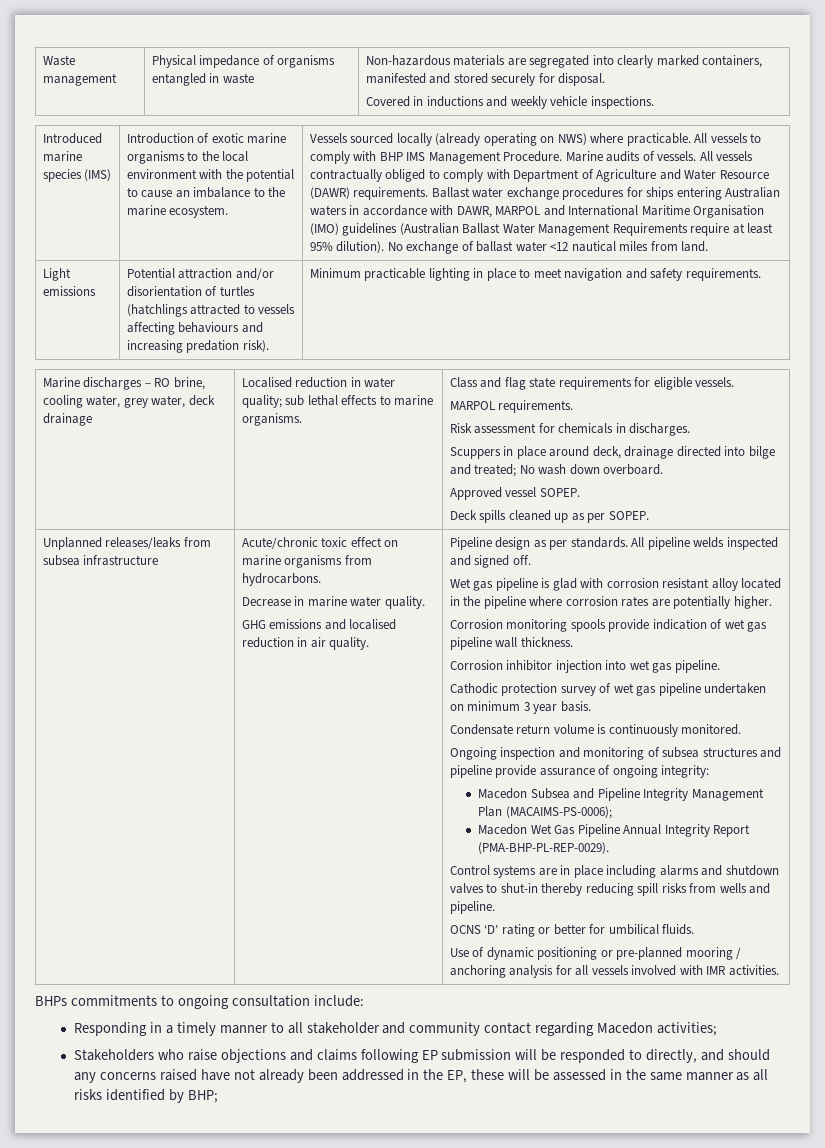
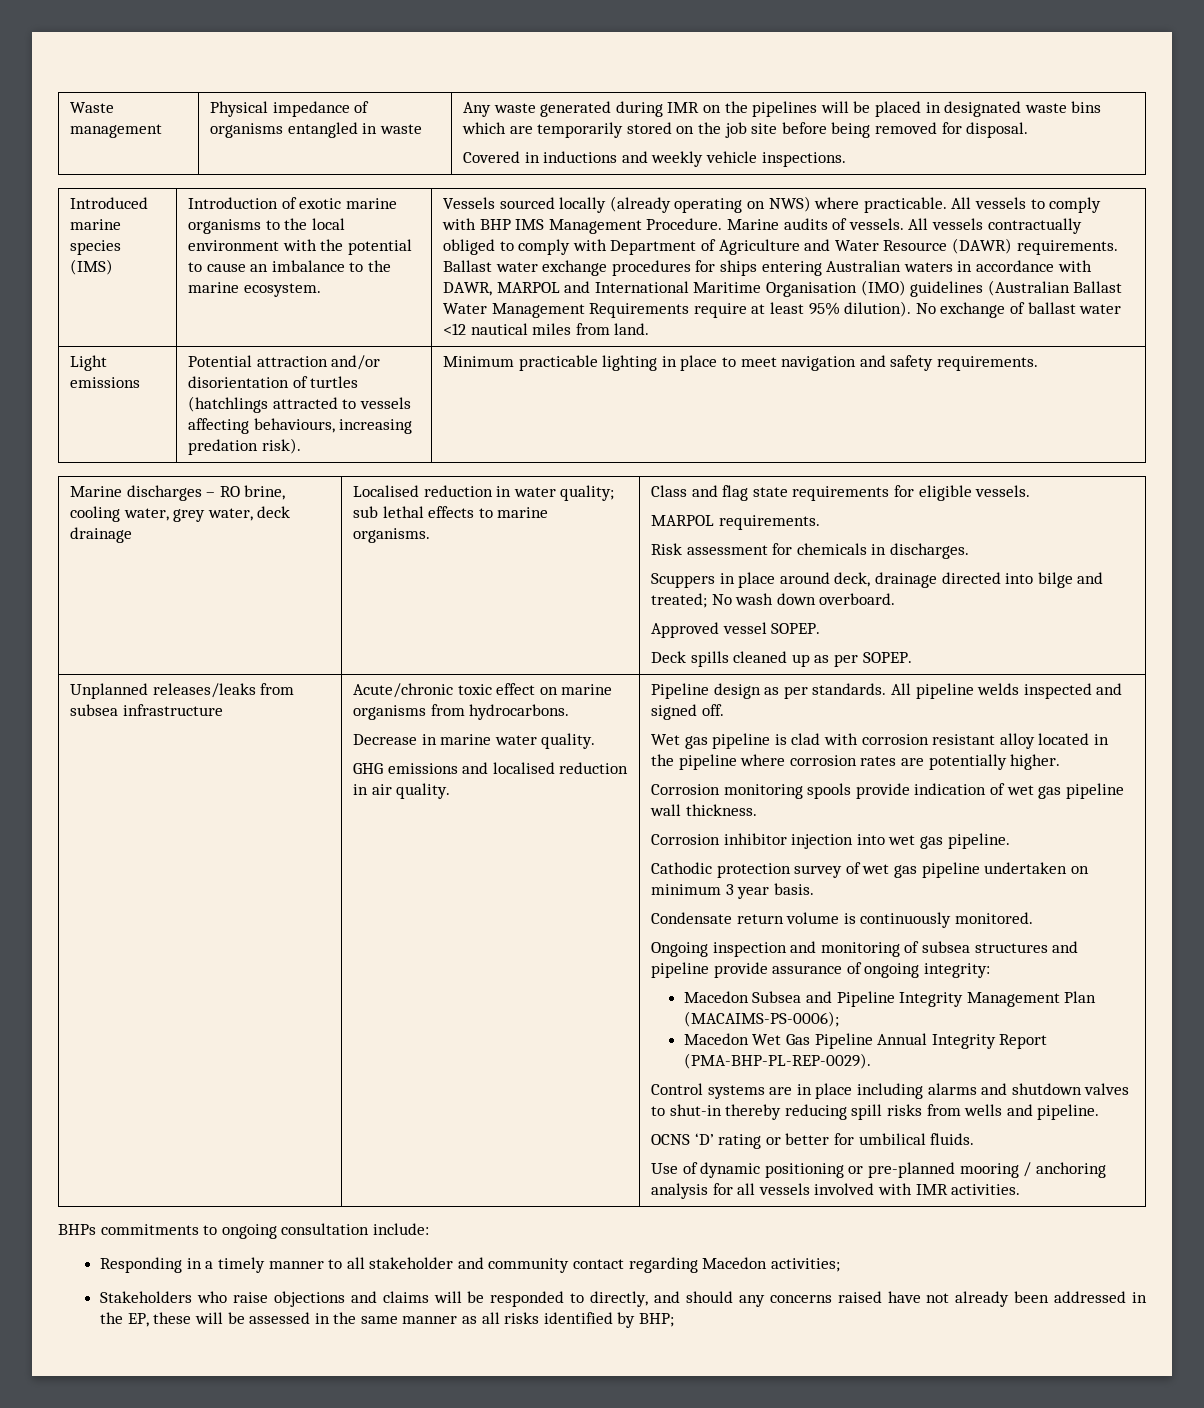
- Non-hazardous materials are segregated into clearly marked containers, manifested and stored securely for disposal.
+ Any waste generated during IMR on the pipelines will be placed in designated waste bins which are temporarily stored on the job site before being removed for disposal.
- Light emissions | Potential attraction and/or disorientation of turtles (hatchlings attracted to vessels affecting behaviours and increasing predation risk). | Minimum practicable lighting in place to meet navigation and safety requirements.
+ Light emissions | Potential attraction and/or disorientation of turtles (hatchlings attracted to vessels affecting behaviours, increasing predation risk). | Minimum practicable lighting in place to meet navigation and safety requirements.
- Wet gas pipeline is glad with corrosion resistant alloy located in the pipeline where corrosion rates are potentially higher.
+ Wet gas pipeline is clad with corrosion resistant alloy located in the pipeline where corrosion rates are potentially higher.
- Stakeholders who raise objections and claims following EP submission will be responded to directly, and should any concerns raised have not already been addressed in the EP, these will be assessed in the same manner as all risks identified by BHP;
+ Stakeholders who raise objections and claims will be responded to directly, and should any concerns raised have not already been addressed in the EP, these will be assessed in the same manner as all risks identified by BHP;

